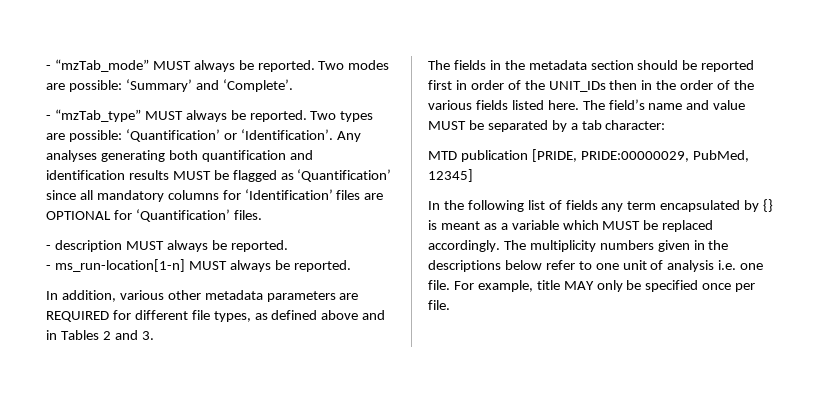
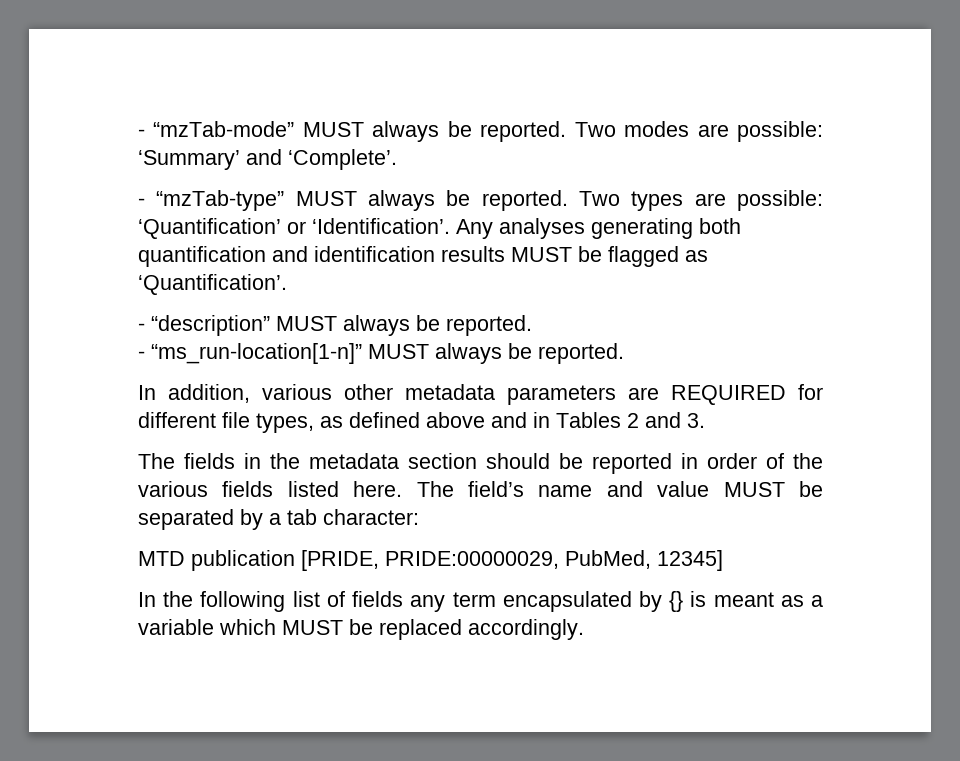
- - “mzTab_mode” MUST always be reported.
+ - “mzTab-mode” MUST always be reported.
- - “mzTab_type” MUST always be reported.
+ - “mzTab-type” MUST always be reported.
- Any analyses generating both quantification and identification results MUST be flagged as ‘Quantification’ since all mandatory columns for ‘Identification’ files are OPTIONAL for ‘Quantification’ files.
- - description MUST always be reported.
+ Any analyses generating both quantification and identification results MUST be flagged as ‘Quantification’.
+ - “description” MUST always be reported.
- - ms_run-location[1-n] MUST always be reported.
+ - “ms_run-location[1-n]” MUST always be reported.
- The fields in the metadata section should be reported first in order of the UNIT_IDs then in the order of the various fields listed here.
+ The fields in the metadata section should be reported in order of the various fields listed here.
- The multiplicity numbers given in the descriptions below refer to one unit of analysis i.e. one file. For example, title MAY only be specified once per file.

